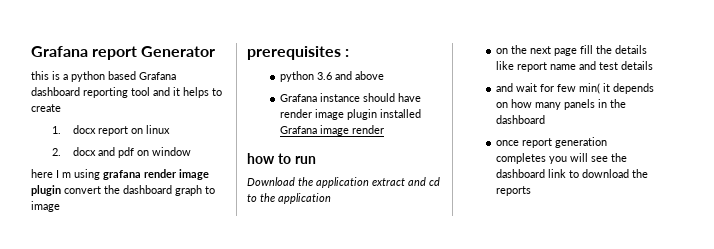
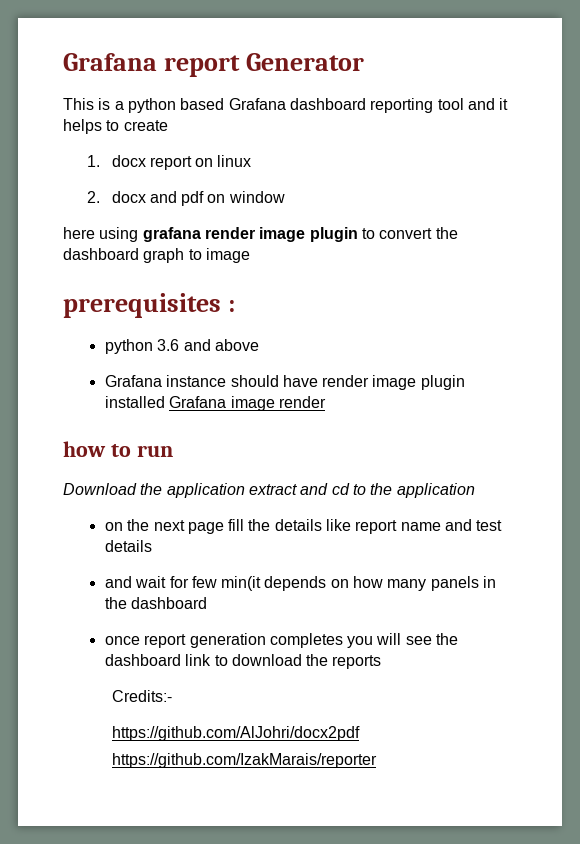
- this is a python based Grafana dashboard reporting tool and it helps to create
+ This is a python based Grafana dashboard reporting tool and it helps to create
- here I m using grafana render image plugin convert the dashboard graph to image
+ here using grafana render image plugin to convert the dashboard graph to image
- and wait for few min( it depends on how many panels in the dashboard
+ and wait for few min(it depends on how many panels in the dashboard
+ Credits:-
+ https://github.com/AlJohri/docx2pdf
+ https://github.com/IzakMarais/reporter

